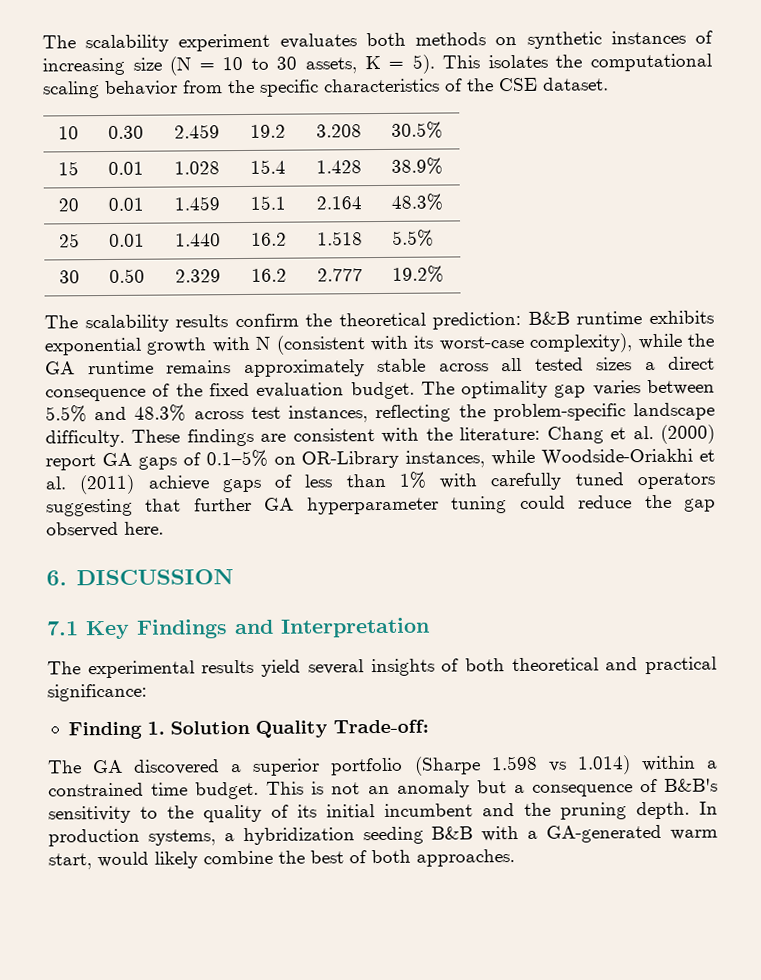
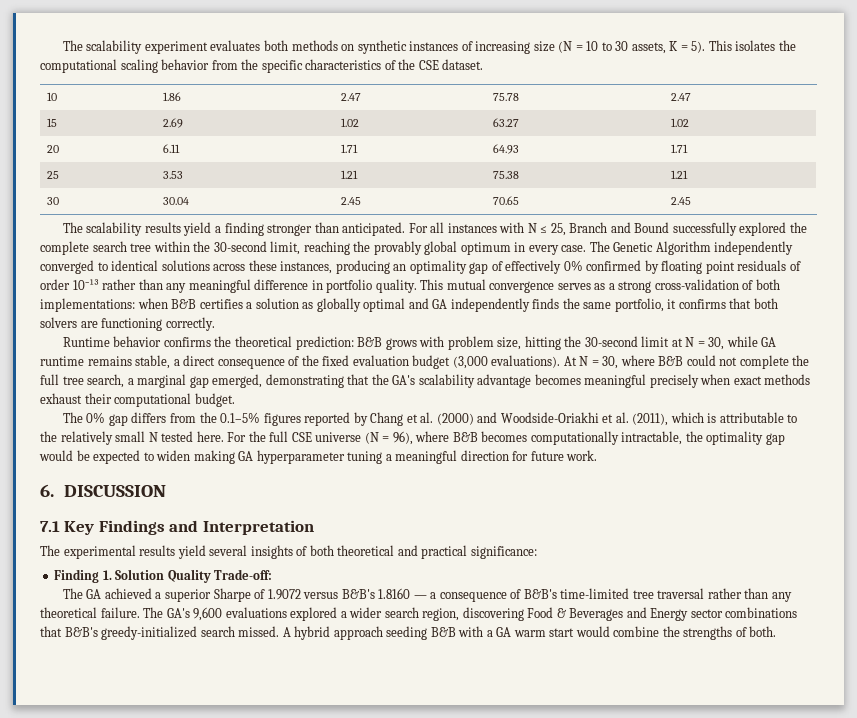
- 10 | 0.30 | 2.459 | 19.2 | 3.208 | 30.5%
- 15 | 0.01 | 1.028 | 15.4 | 1.428 | 38.9%
- 20 | 0.01 | 1.459 | 15.1 | 2.164 | 48.3%
- 25 | 0.01 | 1.440 | 16.2 | 1.518 | 5.5%
- 30 | 0.50 | 2.329 | 16.2 | 2.777 | 19.2%
- The scalability results confirm the theoretical prediction: B&B runtime exhibits exponential growth with N (consistent with its worst-case complexity), while the GA runtime remains approximately stable across all tested sizes a direct consequence of the fixed evaluation budget. The optimality gap varies between 5.5% and 48.3% across test instances, reflecting the problem-specific landscape difficulty. These findings are consistent with the literature: Chang et al. (2000) report GA gaps of 0.1–5% on OR-Library instances, while Woodside-Oriakhi et al. (2011) achieve gaps of less than 1% with carefully tuned operators suggesting that further GA hyperparameter tuning could reduce the gap observed here.
+ 10 | 1.86 | 2.47 | 75.78 | 2.47
+ 15 | 2.69 | 1.02 | 63.27 | 1.02
+ 20 | 6.11 | 1.71 | 64.93 | 1.71
+ 25 | 3.53 | 1.21 | 75.38 | 1.21
+ 30 | 30.04 | 2.45 | 70.65 | 2.45
+ The scalability results yield a finding stronger than anticipated. For all instances with N ≤ 25, Branch and Bound successfully explored the complete search tree within the 30-second limit, reaching the provably global optimum in every case. The Genetic Algorithm independently converged to identical solutions across these instances, producing an optimality gap of effectively 0% confirmed by floating point residuals of order 10⁻¹³ rather than any meaningful difference in portfolio quality. This mutual convergence serves as a strong cross-validation of both implementations: when B&B certifies a solution as globally optimal and GA independently finds the same portfolio, it confirms that both solvers are functioning correctly.
+ Runtime behavior confirms the theoretical prediction: B&B grows with problem size, hitting the 30-second limit at N = 30, while GA runtime remains stable, a direct consequence of the fixed evaluation budget (3,000 evaluations). At N = 30, where B&B could not complete the full tree search, a marginal gap emerged, demonstrating that the GA's scalability advantage becomes meaningful precisely when exact methods exhaust their computational budget.
+ The 0% gap differs from the 0.1–5% figures reported by Chang et al. (2000) and Woodside-Oriakhi et al. (2011), which is attributable to the relatively small N tested here. For the full CSE universe (N = 96), where B&B becomes computationally intractable, the optimality gap would be expected to widen making GA hyperparameter tuning a meaningful direction for future work.
- The GA discovered a superior portfolio (Sharpe 1.598 vs 1.014) within a constrained time budget. This is not an anomaly but a consequence of B&B's sensitivity to the quality of its initial incumbent and the pruning depth. In production systems, a hybridization seeding B&B with a GA-generated warm start, would likely combine the best of both approaches.
+ The GA achieved a superior Sharpe of 1.9072 versus B&B's 1.8160 — a consequence of B&B's time-limited tree traversal rather than any theoretical failure. The GA's 9,600 evaluations explored a wider search region, discovering Food & Beverages and Energy sector combinations that B&B's greedy-initialized search missed. A hybrid approach seeding B&B with a GA warm start would combine the strengths of both.

